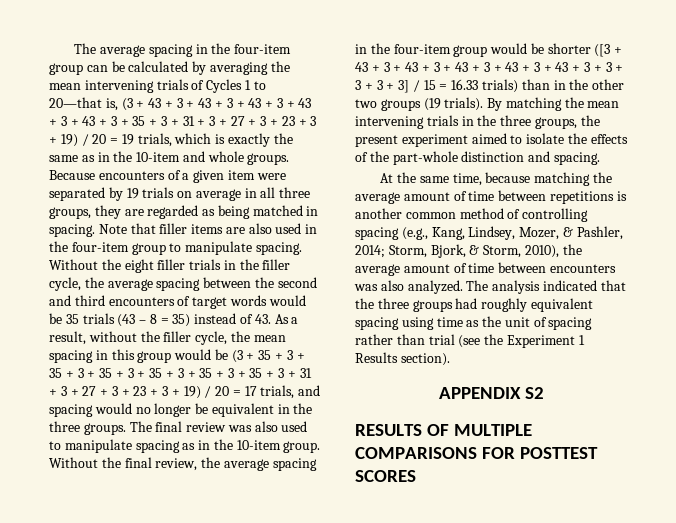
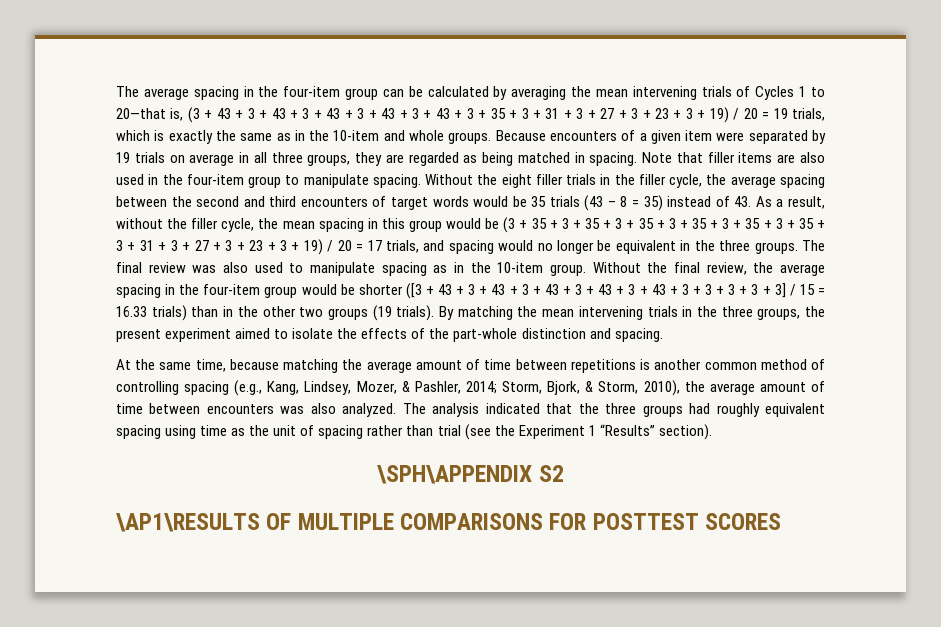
- The analysis indicated that the three groups had roughly equivalent spacing using time as the unit of spacing rather than trial (see the Experiment 1 Results section).
+ The analysis indicated that the three groups had roughly equivalent spacing using time as the unit of spacing rather than trial (see the Experiment 1 “Results” section).
- APPENDIX S2
+ \SPH\APPENDIX S2
- RESULTS OF MULTIPLE COMPARISONS FOR POSTTEST SCORES
+ \AP1\RESULTS OF MULTIPLE COMPARISONS FOR POSTTEST SCORES

